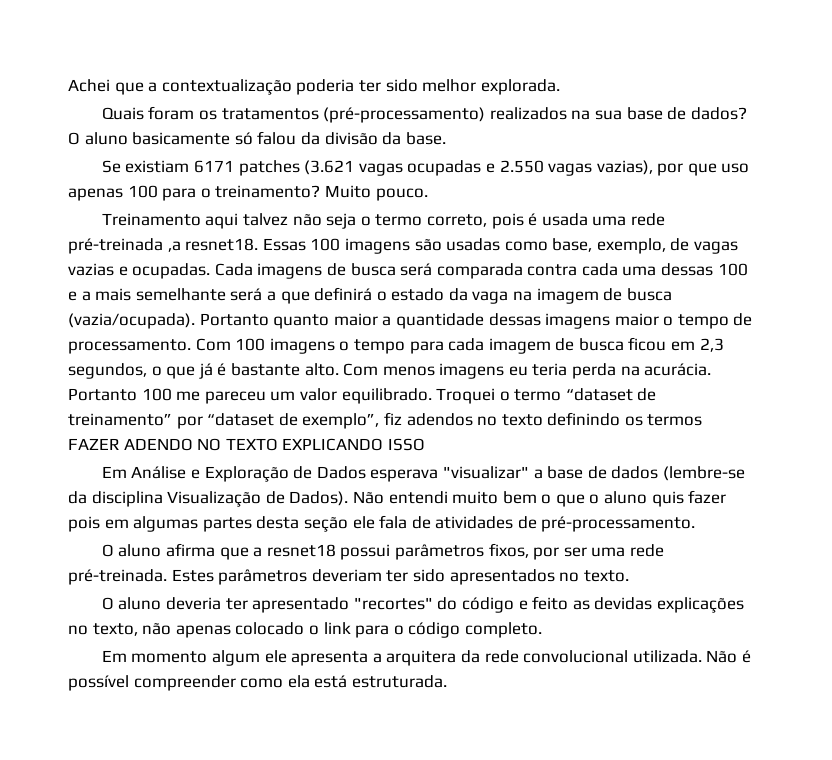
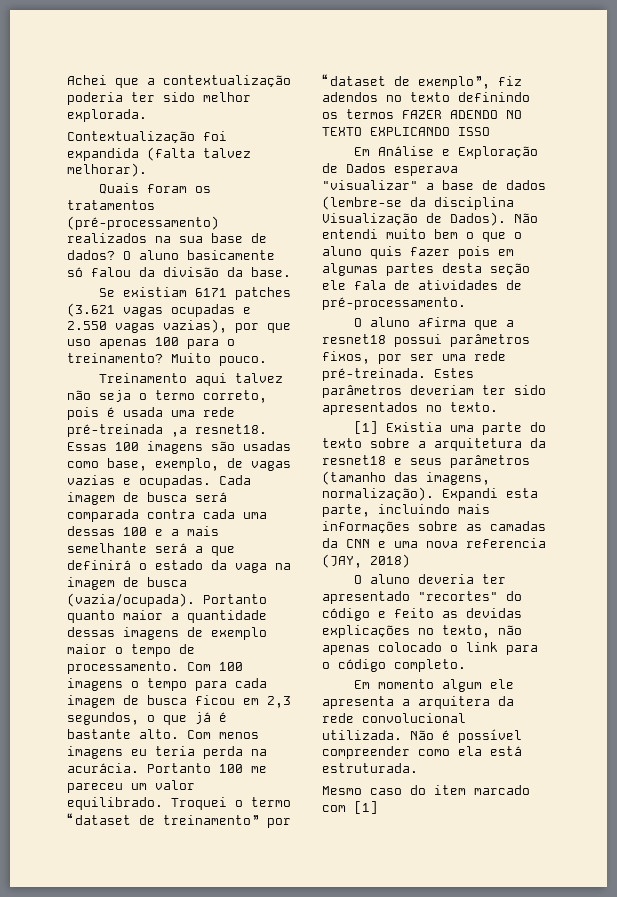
+ Contextualização foi expandida (falta talvez melhorar).
- Cada imagens de busca será comparada contra cada uma dessas 100 e a mais semelhante será a que definirá o estado da vaga na imagem de busca (vazia/ocupada).
+ Cada imagem de busca será comparada contra cada uma dessas 100 e a mais semelhante será a que definirá o estado da vaga na imagem de busca (vazia/ocupada).
- Portanto quanto maior a quantidade dessas imagens maior o tempo de processamento.
+ Portanto quanto maior a quantidade dessas imagens de exemplo maior o tempo de processamento.
+ [1] Existia uma parte do texto sobre a arquitetura da resnet18 e seus parâmetros (tamanho das imagens, normalização). Expandi esta parte, incluindo mais informações sobre as camadas da CNN e uma nova referencia (JAY, 2018)
+ Mesmo caso do item marcado com [1]

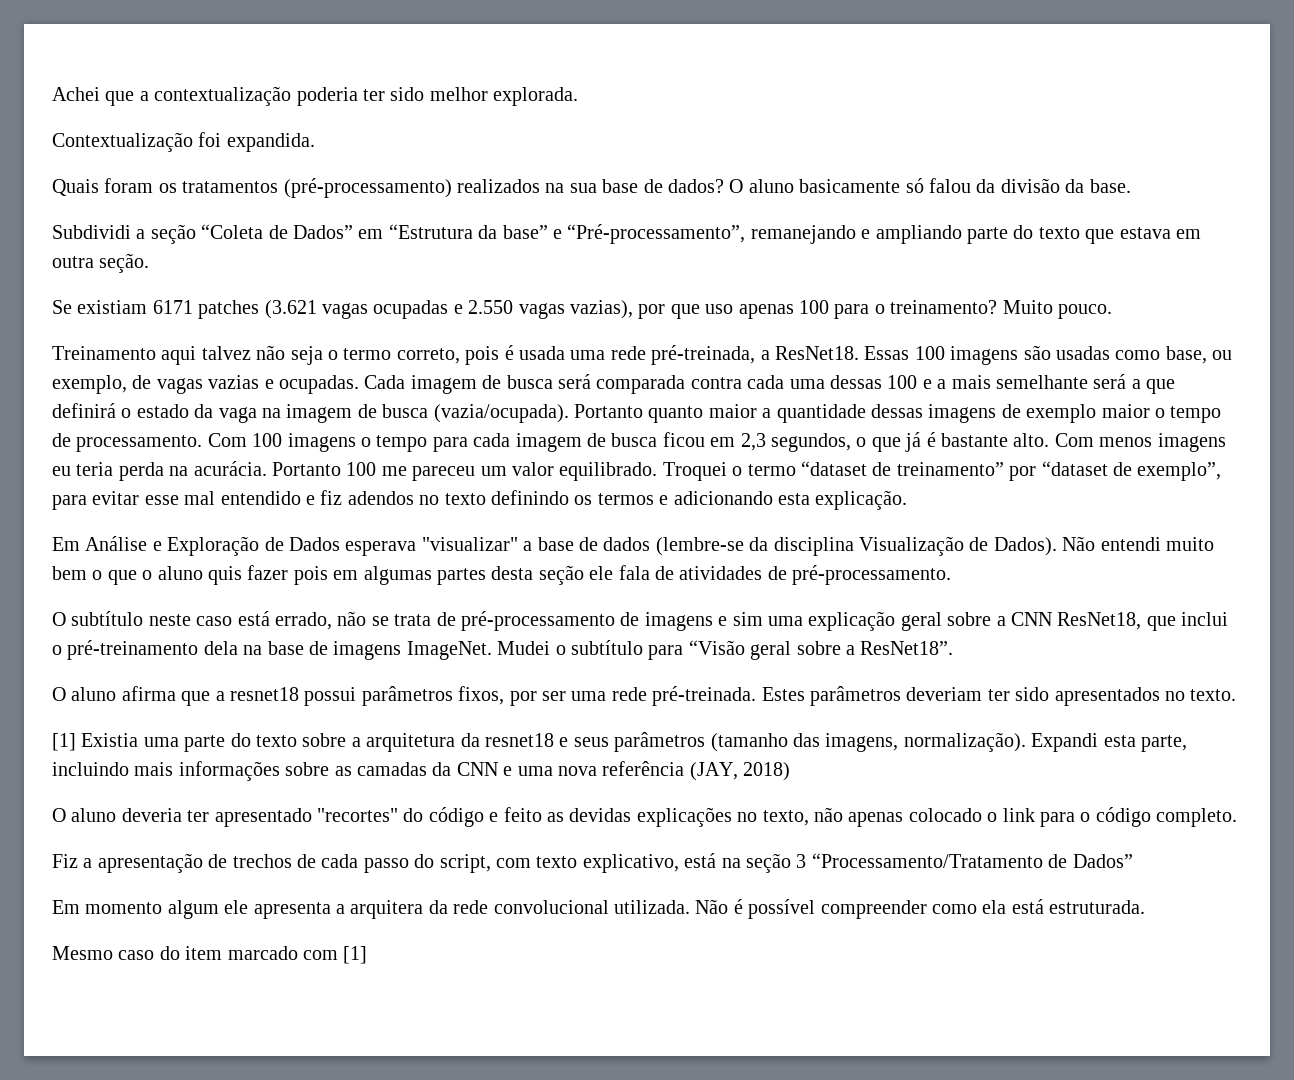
- Contextualização foi expandida (falta talvez melhorar).
+ Contextualização foi expandida.
+ Subdividi a seção “Coleta de Dados” em “Estrutura da base” e “Pré-processamento”, remanejando e ampliando parte do texto que estava em outra seção.
- Treinamento aqui talvez não seja o termo correto, pois é usada uma rede pré-treinada ,a resnet18.
+ Treinamento aqui talvez não seja o termo correto, pois é usada uma rede pré-treinada, a ResNet18.
- Essas 100 imagens são usadas como base, exemplo, de vagas vazias e ocupadas.
+ Essas 100 imagens são usadas como base, ou exemplo, de vagas vazias e ocupadas.
- Troquei o termo “dataset de treinamento” por “dataset de exemplo”, fiz adendos no texto definindo os termos FAZER ADENDO NO TEXTO EXPLICANDO ISSO
+ Troquei o termo “dataset de treinamento” por “dataset de exemplo”, para evitar esse mal entendido e fiz adendos no texto definindo os termos e adicionando esta explicação.
+ O subtítulo neste caso está errado, não se trata de pré-processamento de imagens e sim uma explicação geral sobre a CNN ResNet18, que inclui o pré-treinamento dela na base de imagens ImageNet. Mudei o subtítulo para “Visão geral sobre a ResNet18”.
- Expandi esta parte, incluindo mais informações sobre as camadas da CNN e uma nova referencia (JAY, 2018)
+ Expandi esta parte, incluindo mais informações sobre as camadas da CNN e uma nova referência (JAY, 2018)
+ Fiz a apresentação de trechos de cada passo do script, com texto explicativo, está na seção 3 “Processamento/Tratamento de Dados”

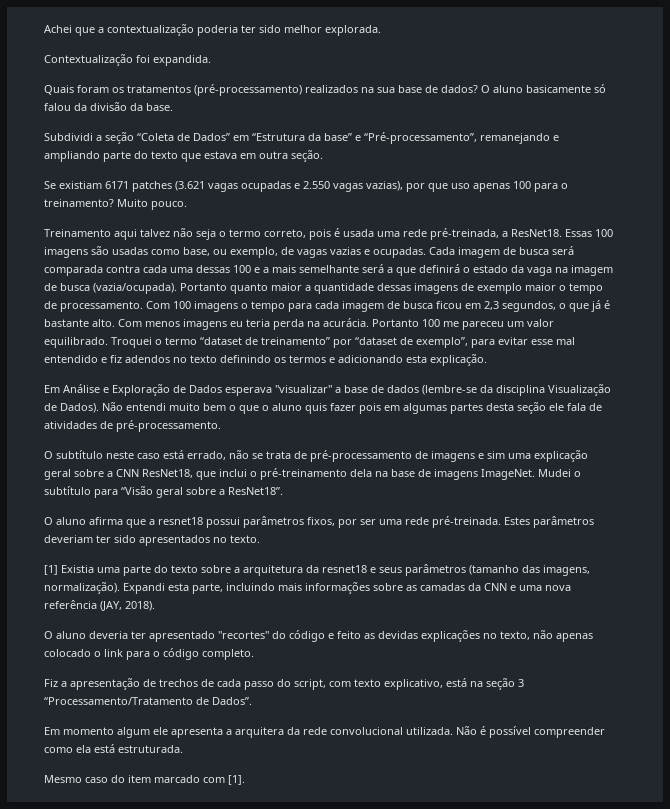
- Expandi esta parte, incluindo mais informações sobre as camadas da CNN e uma nova referência (JAY, 2018)
+ Expandi esta parte, incluindo mais informações sobre as camadas da CNN e uma nova referência (JAY, 2018).
- Fiz a apresentação de trechos de cada passo do script, com texto explicativo, está na seção 3 “Processamento/Tratamento de Dados”
+ Fiz a apresentação de trechos de cada passo do script, com texto explicativo, está na seção 3 “Processamento/Tratamento de Dados”.
- Mesmo caso do item marcado com [1]
+ Mesmo caso do item marcado com [1].

